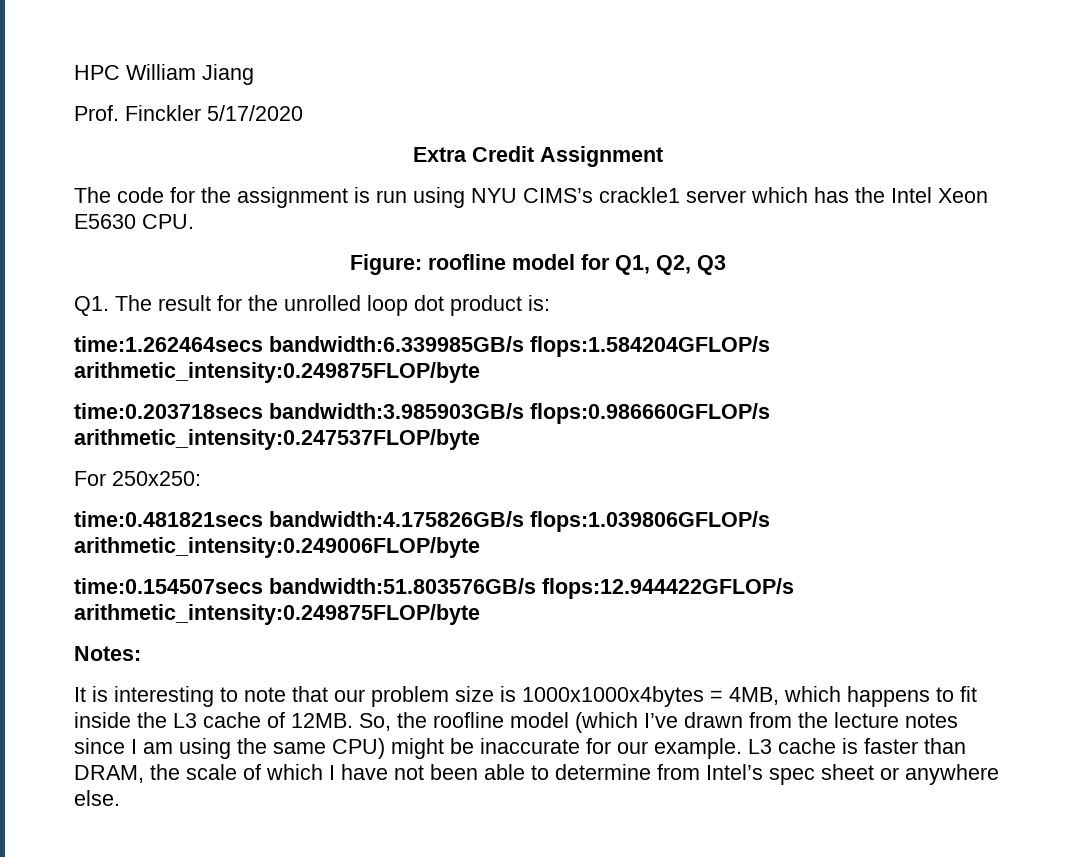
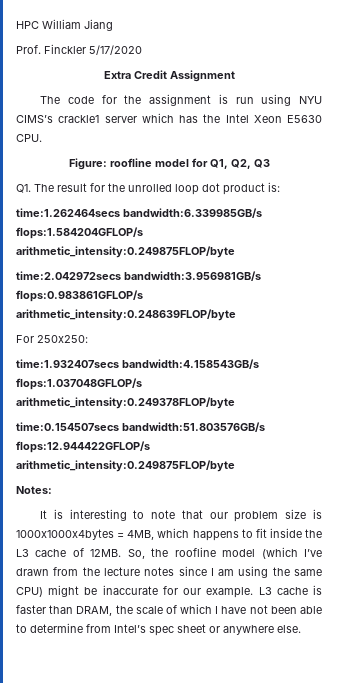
- time:0.203718secs bandwidth:3.985903GB/s flops:0.986660GFLOP/s arithmetic_intensity:0.247537FLOP/byte
+ time:2.042972secs bandwidth:3.956981GB/s flops:0.983861GFLOP/s arithmetic_intensity:0.248639FLOP/byte
  For 250x250:
- time:0.481821secs bandwidth:4.175826GB/s flops:1.039806GFLOP/s arithmetic_intensity:0.249006FLOP/byte
+ time:1.932407secs bandwidth:4.158543GB/s flops:1.037048GFLOP/s arithmetic_intensity:0.249378FLOP/byte

